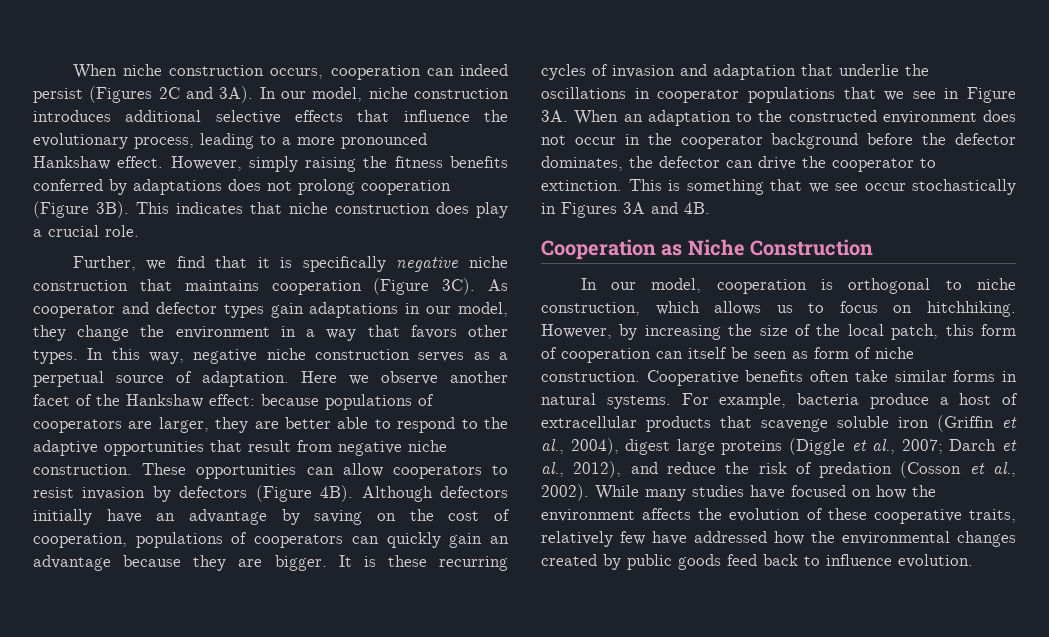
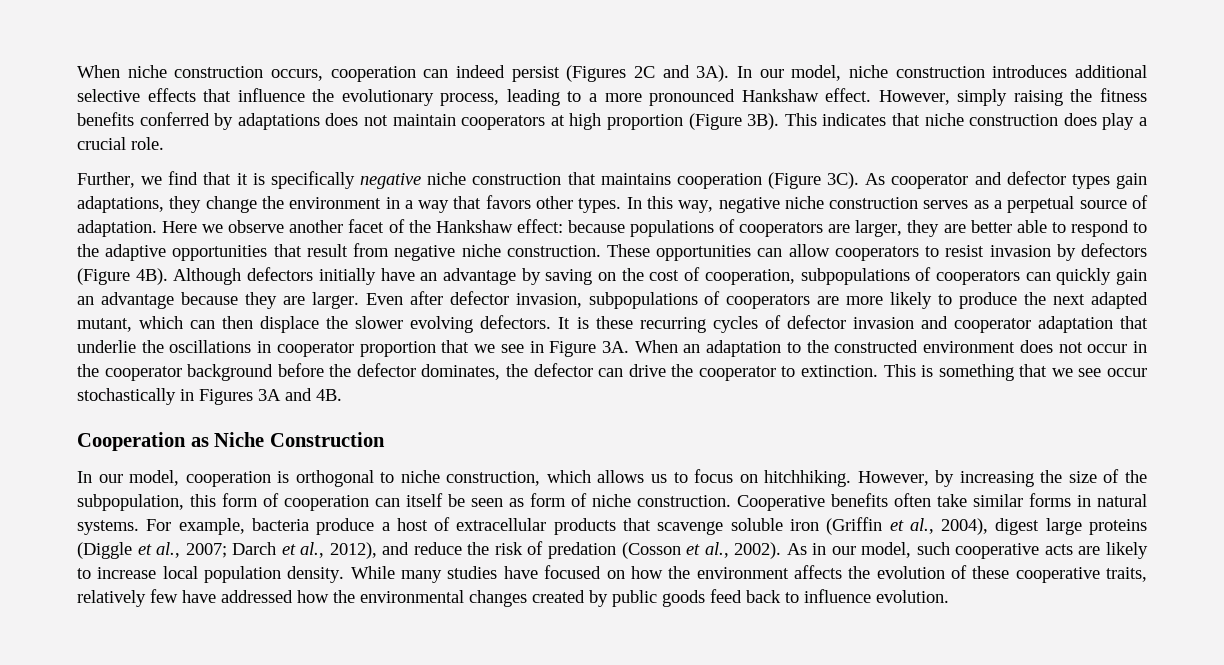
- However, simply raising the fitness benefits conferred by adaptations does not prolong cooperation (Figure 3B).
+ However, simply raising the fitness benefits conferred by adaptations does not maintain cooperators at high proportion (Figure 3B).
- As cooperator and defector types gain adaptations in our model, they change the environment in a way that favors other types.
+ As cooperator and defector types gain adaptations, they change the environment in a way that favors other types.
- Although defectors initially have an advantage by saving on the cost of cooperation, populations of cooperators can quickly gain an advantage because they are bigger.
+ Although defectors initially have an advantage by saving on the cost of cooperation, subpopulations of cooperators can quickly gain an advantage because they are larger. Even after defector invasion, subpopulations of cooperators are more likely to produce the next adapted mutant, which can then displace the slower evolving defectors.
- It is these recurring cycles of invasion and adaptation that underlie the oscillations in cooperator populations that we see in Figure 3A.
+ It is these recurring cycles of defector invasion and cooperator adaptation that underlie the oscillations in cooperator proportion that we see in Figure 3A.
- However, by increasing the size of the local patch, this form of cooperation can itself be seen as form of niche construction.
+ However, by increasing the size of the subpopulation, this form of cooperation can itself be seen as form of niche construction.
+ As in our model, such cooperative acts are likely to increase local population density.

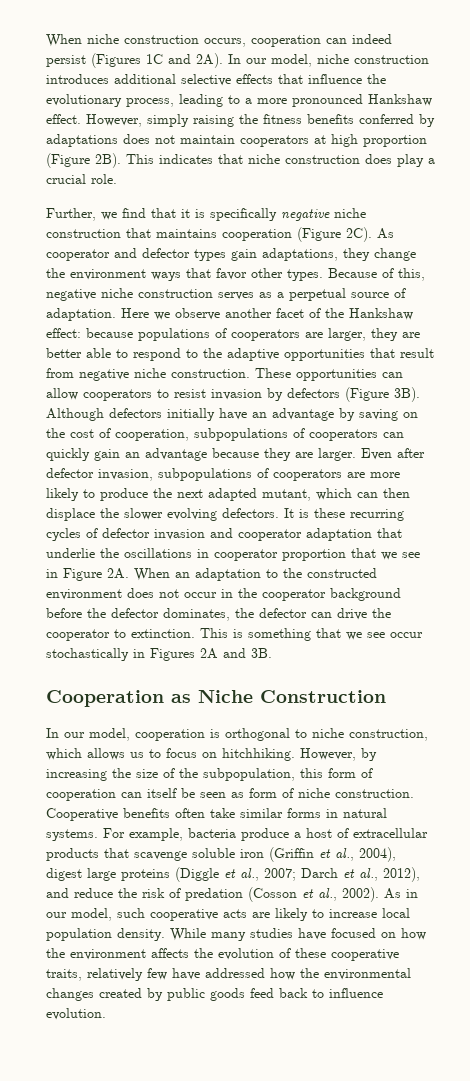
- When niche construction occurs, cooperation can indeed persist (Figures 2C and 3A).
+ When niche construction occurs, cooperation can indeed persist (Figures 1C and 2A).
- However, simply raising the fitness benefits conferred by adaptations does not maintain cooperators at high proportion (Figure 3B).
+ However, simply raising the fitness benefits conferred by adaptations does not maintain cooperators at high proportion (Figure 2B).
- Further, we find that it is specifically negative niche construction that maintains cooperation (Figure 3C).
+ Further, we find that it is specifically negative niche construction that maintains cooperation (Figure 2C).
- As cooperator and defector types gain adaptations, they change the environment in a way that favors other types. In this way, negative niche construction serves as a perpetual source of adaptation.
+ As cooperator and defector types gain adaptations, they change the environment ways that favor other types. Because of this, negative niche construction serves as a perpetual source of adaptation.
- These opportunities can allow cooperators to resist invasion by defectors (Figure 4B).
+ These opportunities can allow cooperators to resist invasion by defectors (Figure 3B).
- It is these recurring cycles of defector invasion and cooperator adaptation that underlie the oscillations in cooperator proportion that we see in Figure 3A.
+ It is these recurring cycles of defector invasion and cooperator adaptation that underlie the oscillations in cooperator proportion that we see in Figure 2A.
- This is something that we see occur stochastically in Figures 3A and 4B.
+ This is something that we see occur stochastically in Figures 2A and 3B.

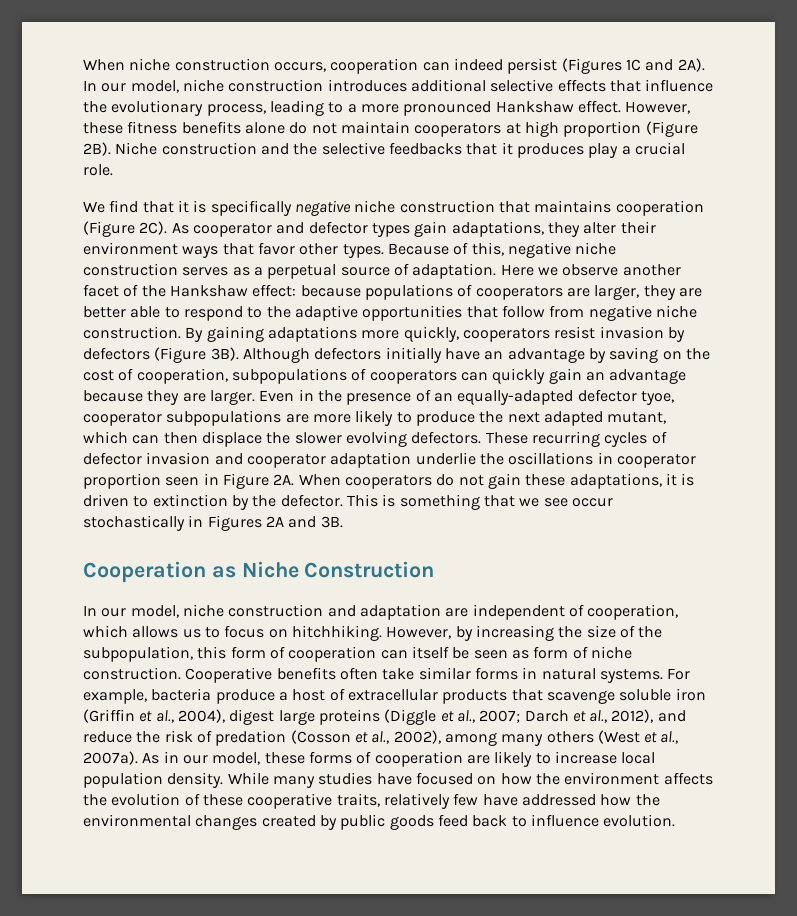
- However, simply raising the fitness benefits conferred by adaptations does not maintain cooperators at high proportion (Figure 2B).
+ However, these fitness benefits alone do not maintain cooperators at high proportion (Figure 2B).
- This indicates that niche construction does play a crucial role.
+ Niche construction and the selective feedbacks that it produces play a crucial role.
- Further, we find that it is specifically negative niche construction that maintains cooperation (Figure 2C).
+ We find that it is specifically negative niche construction that maintains cooperation (Figure 2C).
- As cooperator and defector types gain adaptations, they change the environment ways that favor other types.
+ As cooperator and defector types gain adaptations, they alter their environment ways that favor other types.
- Here we observe another facet of the Hankshaw effect: because populations of cooperators are larger, they are better able to respond to the adaptive opportunities that result from negative niche construction.
+ Here we observe another facet of the Hankshaw effect: because populations of cooperators are larger, they are better able to respond to the adaptive opportunities that follow from negative niche construction.
- These opportunities can allow cooperators to resist invasion by defectors (Figure 3B).
+ By gaining adaptations more quickly, cooperators resist invasion by defectors (Figure 3B).
- Even after defector invasion, subpopulations of cooperators are more likely to produce the next adapted mutant, which can then displace the slower evolving defectors.
+ Even in the presence of an equally-adapted defector tyoe, cooperator subpopulations are more likely to produce the next adapted mutant, which can then displace the slower evolving defectors.
- It is these recurring cycles of defector invasion and cooperator adaptation that underlie the oscillations in cooperator proportion that we see in Figure 2A.
+ These recurring cycles of defector invasion and cooperator adaptation underlie the oscillations in cooperator proportion seen in Figure 2A.
- When an adaptation to the constructed environment does not occur in the cooperator background before the defector dominates, the defector can drive the cooperator to extinction.
+ When cooperators do not gain these adaptations, it is driven to extinction by the defector.
- In our model, cooperation is orthogonal to niche construction, which allows us to focus on hitchhiking.
+ In our model, niche construction and adaptation are independent of cooperation, which allows us to focus on hitchhiking.
- For example, bacteria produce a host of extracellular products that scavenge soluble iron (Griffin et al., 2004), digest large proteins (Diggle et al., 2007; Darch et al., 2012), and reduce the risk of predation (Cosson et al., 2002). As in our model, such cooperative acts are likely to increase local population density.
+ For example, bacteria produce a host of extracellular products that scavenge soluble iron (Griffin et al., 2004), digest large proteins (Diggle et al., 2007; Darch et al., 2012), and reduce the risk of predation (Cosson et al., 2002), among many others (West et al., 2007a). As in our model, these forms of cooperation are likely to increase local population density.

